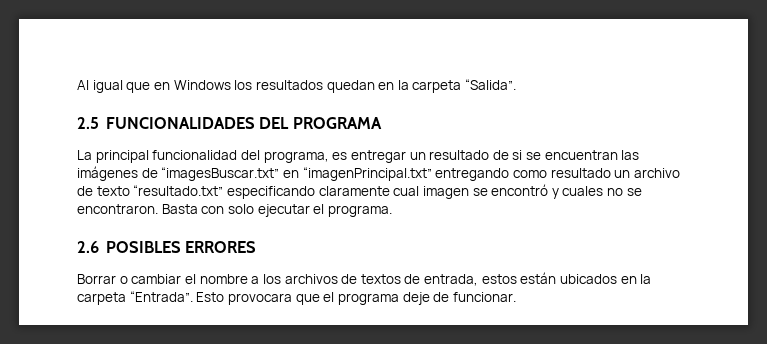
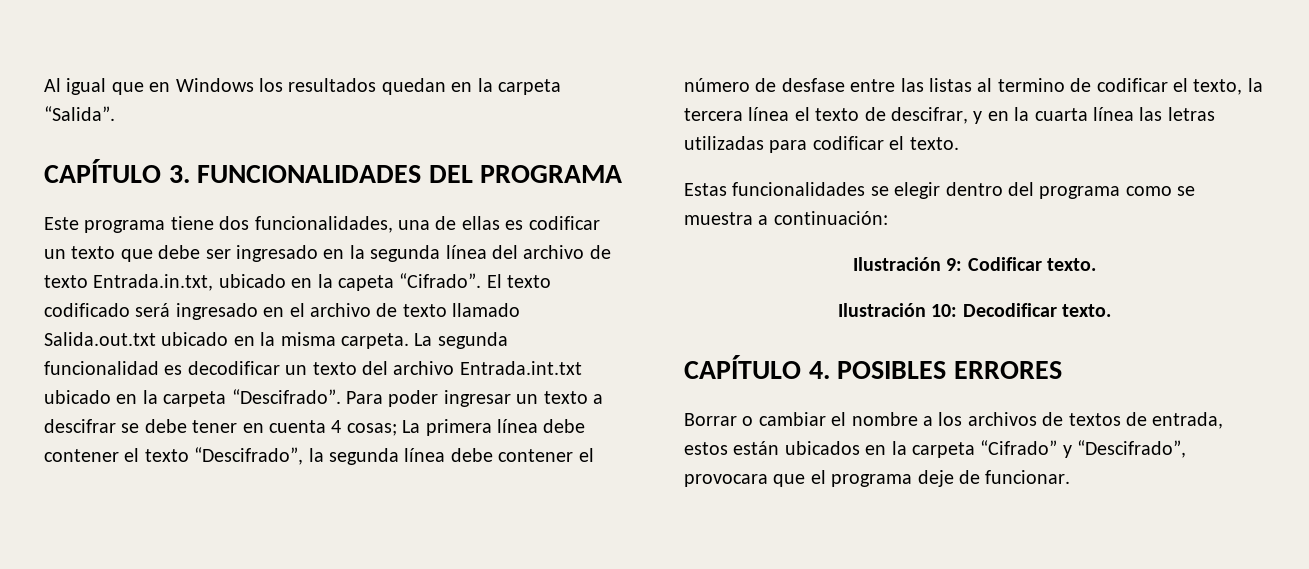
- 2.5 FUNCIONALIDADES DEL PROGRAMA
+ CAPÍTULO 3. FUNCIONALIDADES DEL PROGRAMA
- La principal funcionalidad del programa, es entregar un resultado de si se encuentran las imágenes de “imagesBuscar.txt” en “imagenPrincipal.txt” entregando como resultado un archivo de texto “resultado.txt” especificando claramente cual imagen se encontró y cuales no se encontraron. Basta con solo ejecutar el programa.
- 2.6 POSIBLES ERRORES
+ Este programa tiene dos funcionalidades, una de ellas es codificar un texto que debe ser ingresado en la segunda línea del archivo de texto Entrada.in.txt, ubicado en la capeta “Cifrado”. El texto codificado será ingresado en el archivo de texto llamado Salida.out.txt ubicado en la misma carpeta. La segunda funcionalidad es decodificar un texto del archivo Entrada.int.txt ubicado en la carpeta “Descifrado”. Para poder ingresar un texto a descifrar se debe tener en cuenta 4 cosas; La primera línea debe contener el texto “Descifrado”, la segunda línea debe contener el número de desfase entre las listas al termino de codificar el texto, la tercera línea el texto de descifrar, y en la cuarta línea las letras utilizadas para codificar el texto.
+ Estas funcionalidades se elegir dentro del programa como se muestra a continuación:
+ Ilustración 9: Codificar texto.
+ Ilustración 10: Decodificar texto.
+ CAPÍTULO 4. POSIBLES ERRORES
- Borrar o cambiar el nombre a los archivos de textos de entrada, estos están ubicados en la carpeta “Entrada”. Esto provocara que el programa deje de funcionar.
+ Borrar o cambiar el nombre a los archivos de textos de entrada, estos están ubicados en la carpeta “Cifrado” y “Descifrado”, provocara que el programa deje de funcionar.

